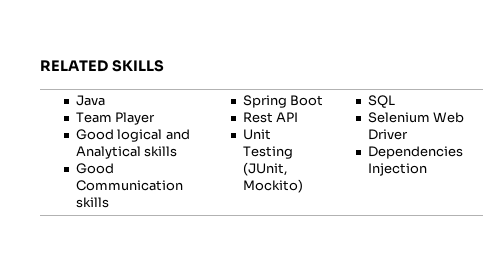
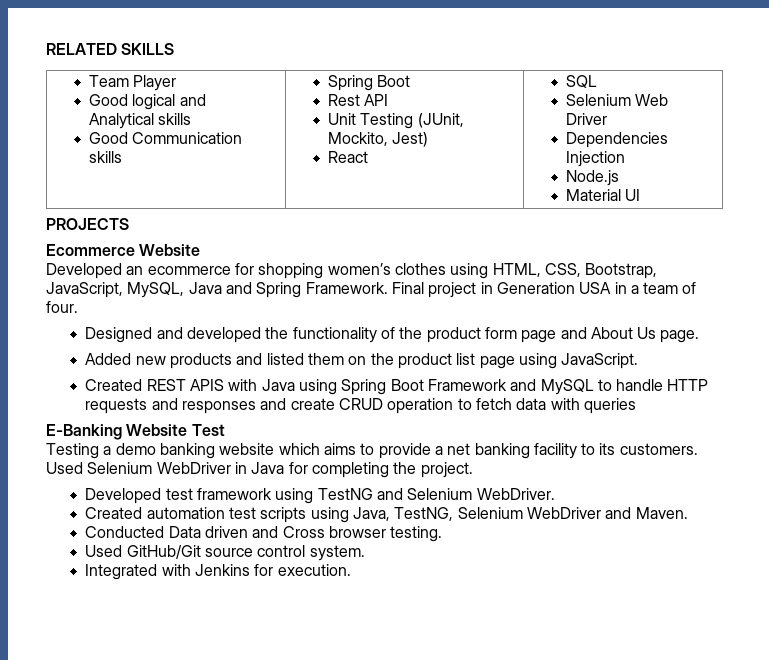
- Java
  Team Player
  Good logical and Analytical skills
  Good Communication skills | Spring Boot
  Rest API
- Unit Testing (JUnit, Mockito) | SQL
+ Unit Testing (JUnit, Mockito, Jest)
+ React | SQL
  Selenium Web Driver
  Dependencies Injection
+ Node.js
+ Material UI
+ PROJECTS
+ Ecommerce Website
+ Developed an ecommerce for shopping women’s clothes using HTML, CSS, Bootstrap, JavaScript, MySQL, Java and Spring Framework. Final project in Generation USA in a team of four.
+ Designed and developed the functionality of the product form page and About Us page.
+ Added new products and listed them on the product list page using JavaScript.
+ Created REST APIS with Java using Spring Boot Framework and MySQL to handle HTTP requests and responses and create CRUD operation to fetch data with queries
+ E-Banking Website Test
+ Testing a demo banking website which aims to provide a net banking facility to its customers. Used Selenium WebDriver in Java for completing the project.
+ Developed test framework using TestNG and Selenium WebDriver.
+ Created automation test scripts using Java, TestNG, Selenium WebDriver and Maven.
+ Conducted Data driven and Cross browser testing.
+ Used GitHub/Git source control system.
+ Integrated with Jenkins for execution.

